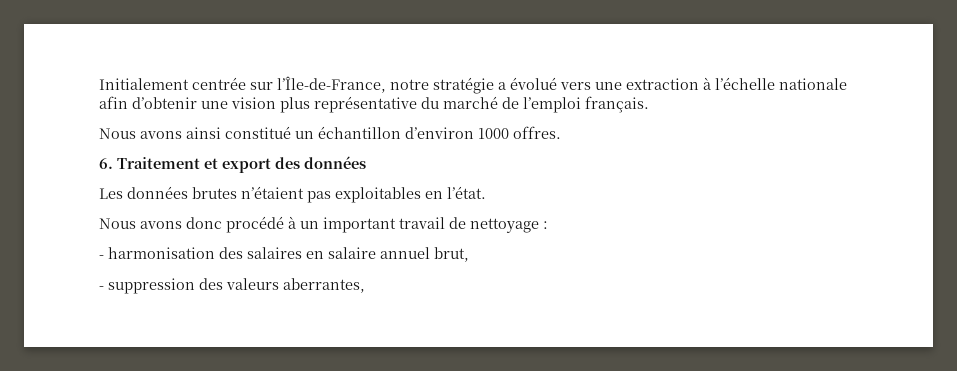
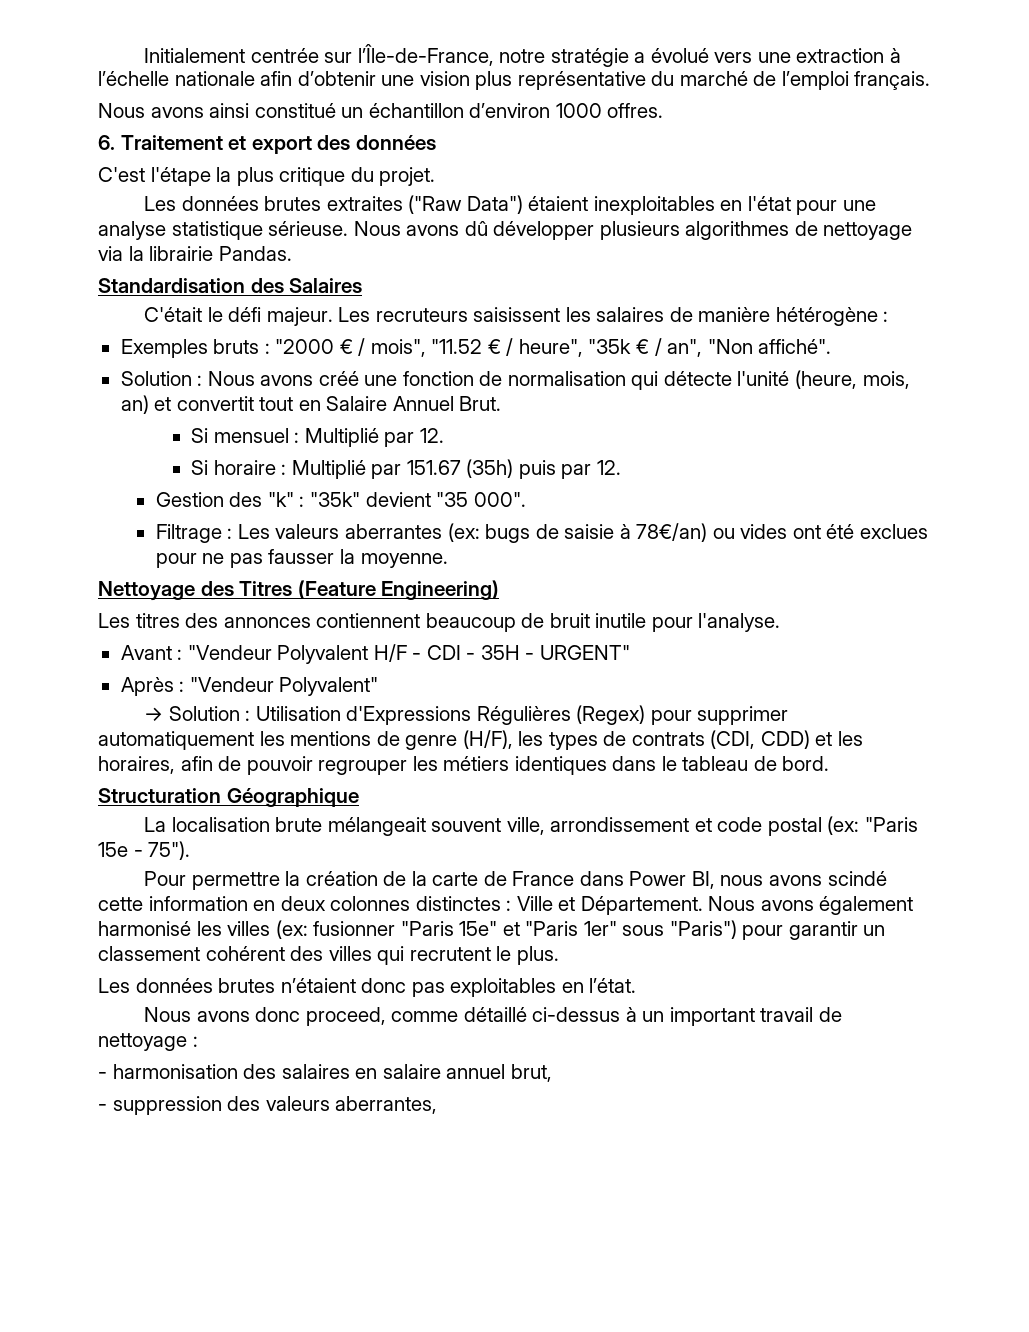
+ C'est l'étape la plus critique du projet.
+ Les données brutes extraites ("Raw Data") étaient inexploitables en l'état pour une analyse statistique sérieuse. Nous avons dû développer plusieurs algorithmes de nettoyage via la librairie Pandas.
+ Standardisation des Salaires
+ C'était le défi majeur. Les recruteurs saisissent les salaires de manière hétérogène :
+ Exemples bruts : "2000 € / mois", "11.52 € / heure", "35k € / an", "Non affiché".
+ Solution : Nous avons créé une fonction de normalisation qui détecte l'unité (heure, mois, an) et convertit tout en Salaire Annuel Brut.
+ Si mensuel : Multiplié par 12.
+ Si horaire : Multiplié par 151.67 (35h) puis par 12.
+ Gestion des "k" : "35k" devient "35 000".
+ Filtrage : Les valeurs aberrantes (ex: bugs de saisie à 78€/an) ou vides ont été exclues pour ne pas fausser la moyenne.
+ Nettoyage des Titres (Feature Engineering)
+ Les titres des annonces contiennent beaucoup de bruit inutile pour l'analyse.
+ Avant : "Vendeur Polyvalent H/F - CDI - 35H - URGENT"
+ Après : "Vendeur Polyvalent"
+ → Solution : Utilisation d'Expressions Régulières (Regex) pour supprimer automatiquement les mentions de genre (H/F), les types de contrats (CDI, CDD) et les horaires, afin de pouvoir regrouper les métiers identiques dans le tableau de bord.
+ Structuration Géographique
+ La localisation brute mélangeait souvent ville, arrondissement et code postal (ex: "Paris 15e - 75").
+ Pour permettre la création de la carte de France dans Power BI, nous avons scindé cette information en deux colonnes distinctes : Ville et Département. Nous avons également harmonisé les villes (ex: fusionner "Paris 15e" et "Paris 1er" sous "Paris") pour garantir un classement cohérent des villes qui recrutent le plus.
- Les données brutes n’étaient pas exploitables en l’état.
+ Les données brutes n’étaient donc pas exploitables en l’état.
- Nous avons donc procédé à un important travail de nettoyage :
+ Nous avons donc proceed, comme détaillé ci-dessus à un important travail de nettoyage :

